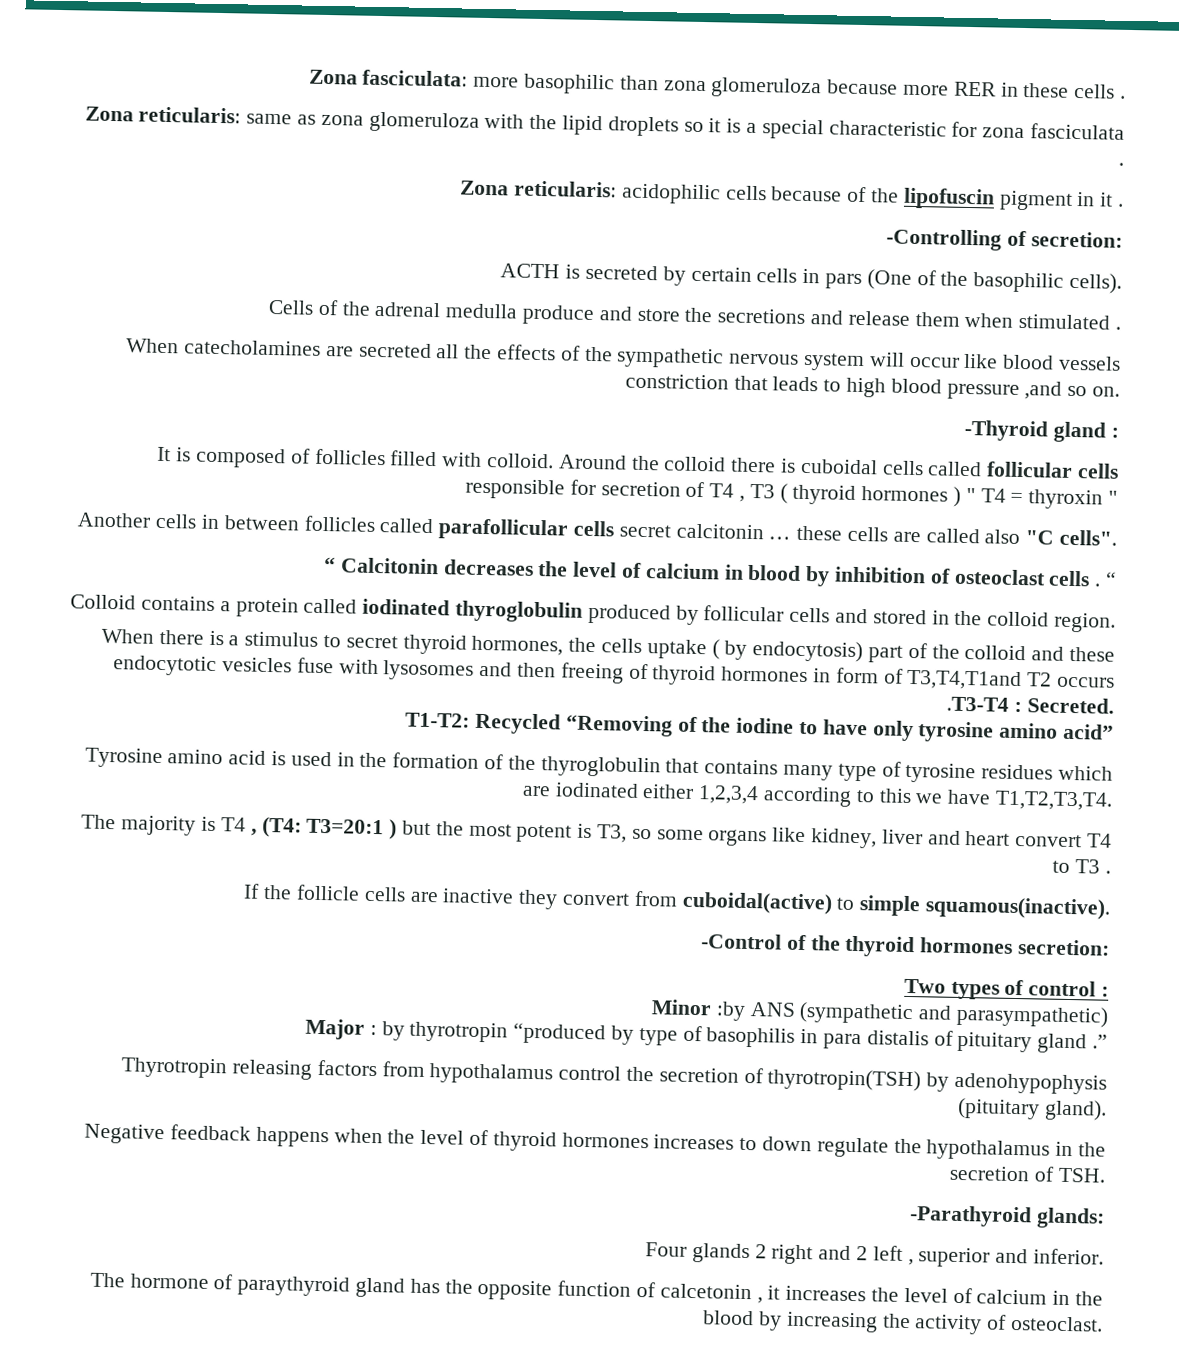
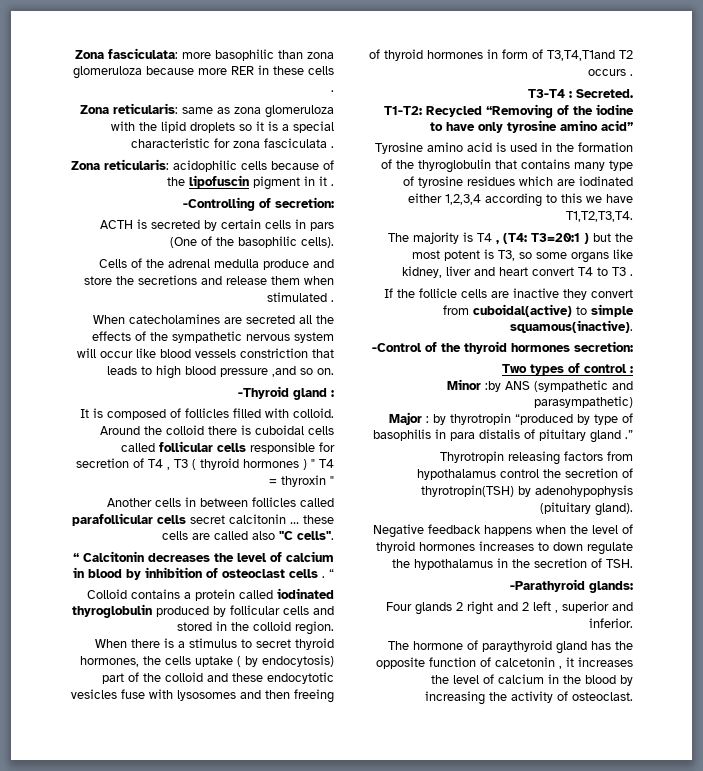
- When there is a stimulus to secret thyroid hormones, the cells uptake ( by endocytosis) part of the colloid and these endocytotic vesicles fuse with lysosomes and then freeing of thyroid hormones in form of T3,T4,T1and T2 occurs .T3-T4 : Secreted.
+ When there is a stimulus to secret thyroid hormones, the cells uptake ( by endocytosis) part of the colloid and these endocytotic vesicles fuse with lysosomes and then freeing of thyroid hormones in form of T3,T4,T1and T2 occurs .
+ T3-T4 : Secreted.

